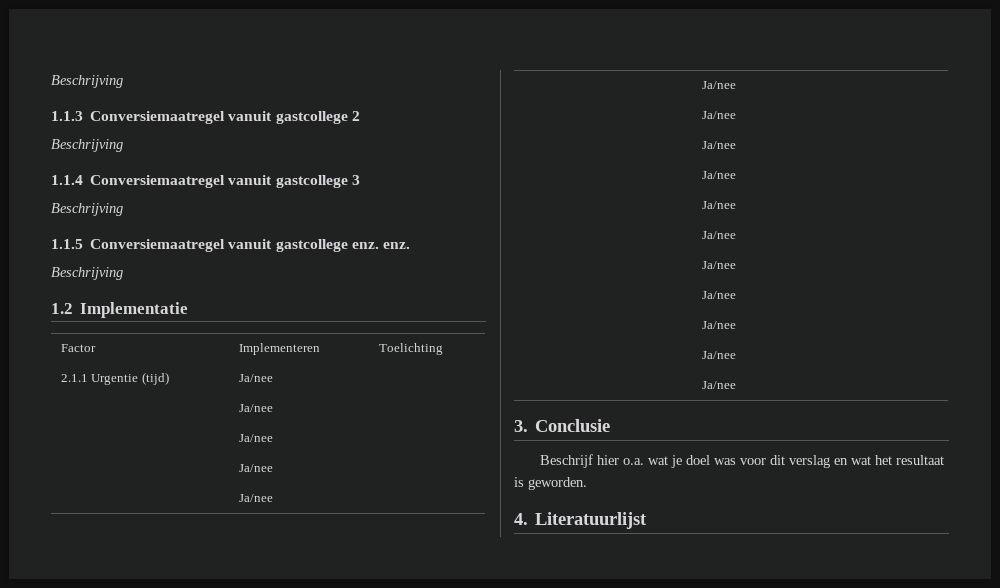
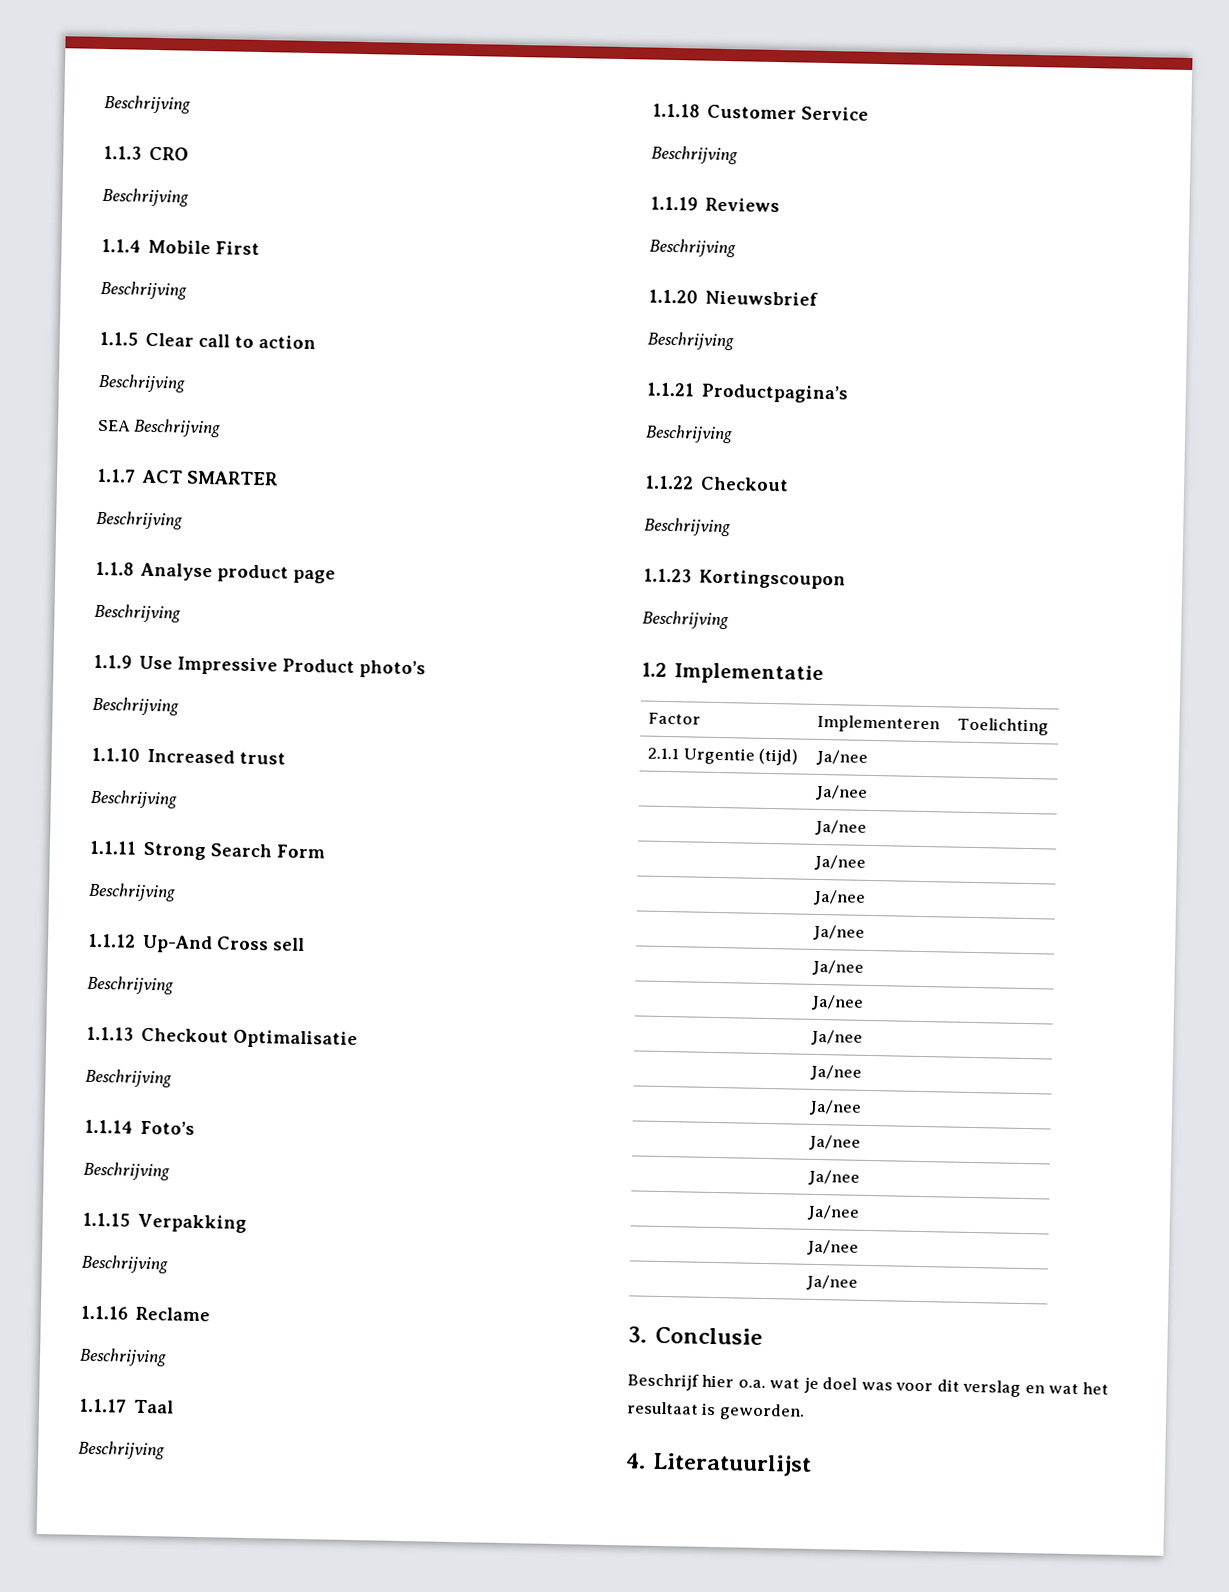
- 1.1.3 Conversiemaatregel vanuit gastcollege 2
+ 1.1.3 CRO
  Beschrijving
- 1.1.4 Conversiemaatregel vanuit gastcollege 3
+ 1.1.4 Mobile First
  Beschrijving
- 1.1.5 Conversiemaatregel vanuit gastcollege enz. enz.
+ 1.1.5 Clear call to action
+ Beschrijving
+ SEA Beschrijving
+ 1.1.7 ACT SMARTER
+ Beschrijving
+ 1.1.8 Analyse product page
+ Beschrijving
+ 1.1.9 Use Impressive Product photo’s
+ Beschrijving
+ 1.1.10 Increased trust
+ Beschrijving
+ 1.1.11 Strong Search Form
+ Beschrijving
+ 1.1.12 Up-And Cross sell
+ Beschrijving
+ 1.1.13 Checkout Optimalisatie
+ Beschrijving
+ 1.1.14 Foto’s
+ Beschrijving
+ 1.1.15 Verpakking
+ Beschrijving
+ 1.1.16 Reclame
+ Beschrijving
+ 1.1.17 Taal
+ Beschrijving
+ 1.1.18 Customer Service
+ Beschrijving
+ 1.1.19 Reviews
+ Beschrijving
+ 1.1.20 Nieuwsbrief
+ Beschrijving
+ 1.1.21 Productpagina’s
+ Beschrijving
+ 1.1.22 Checkout
+ Beschrijving
+ 1.1.23 Kortingscoupon

